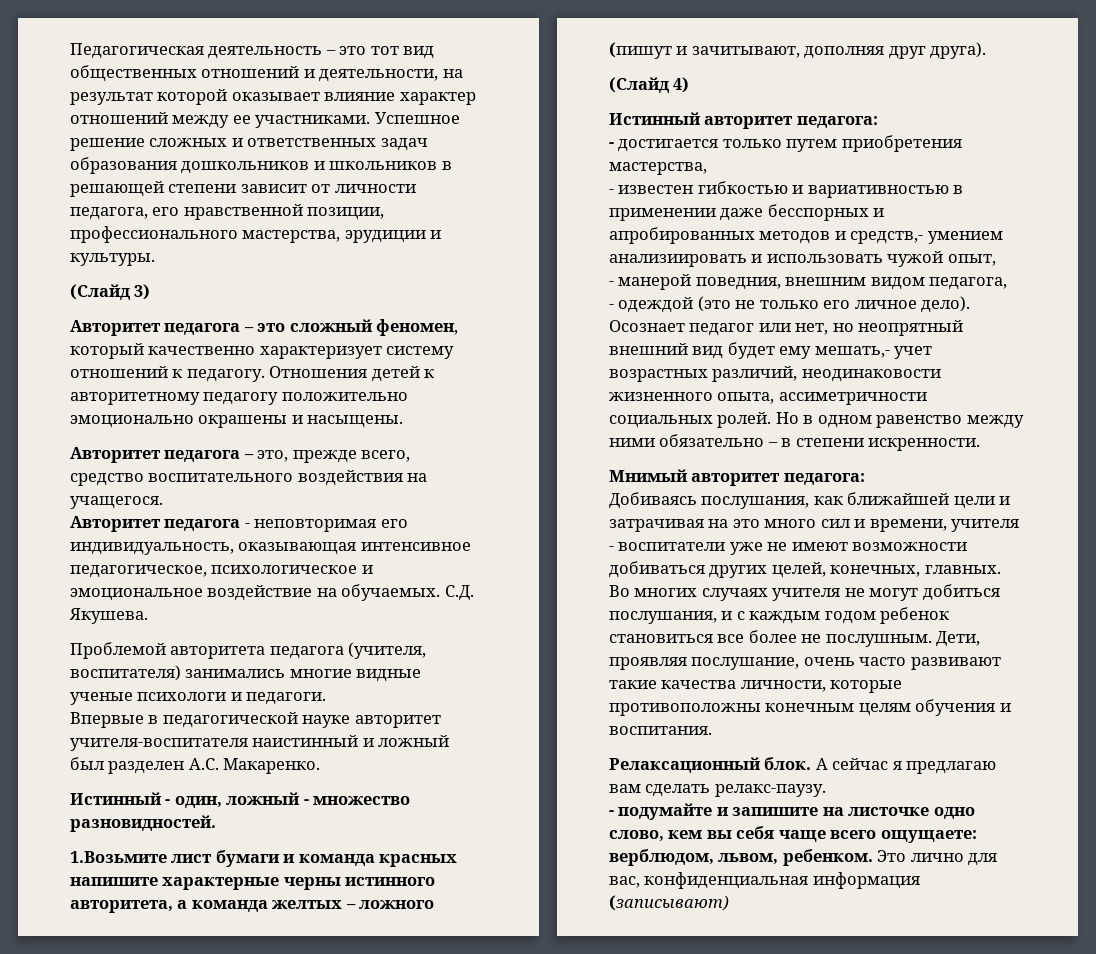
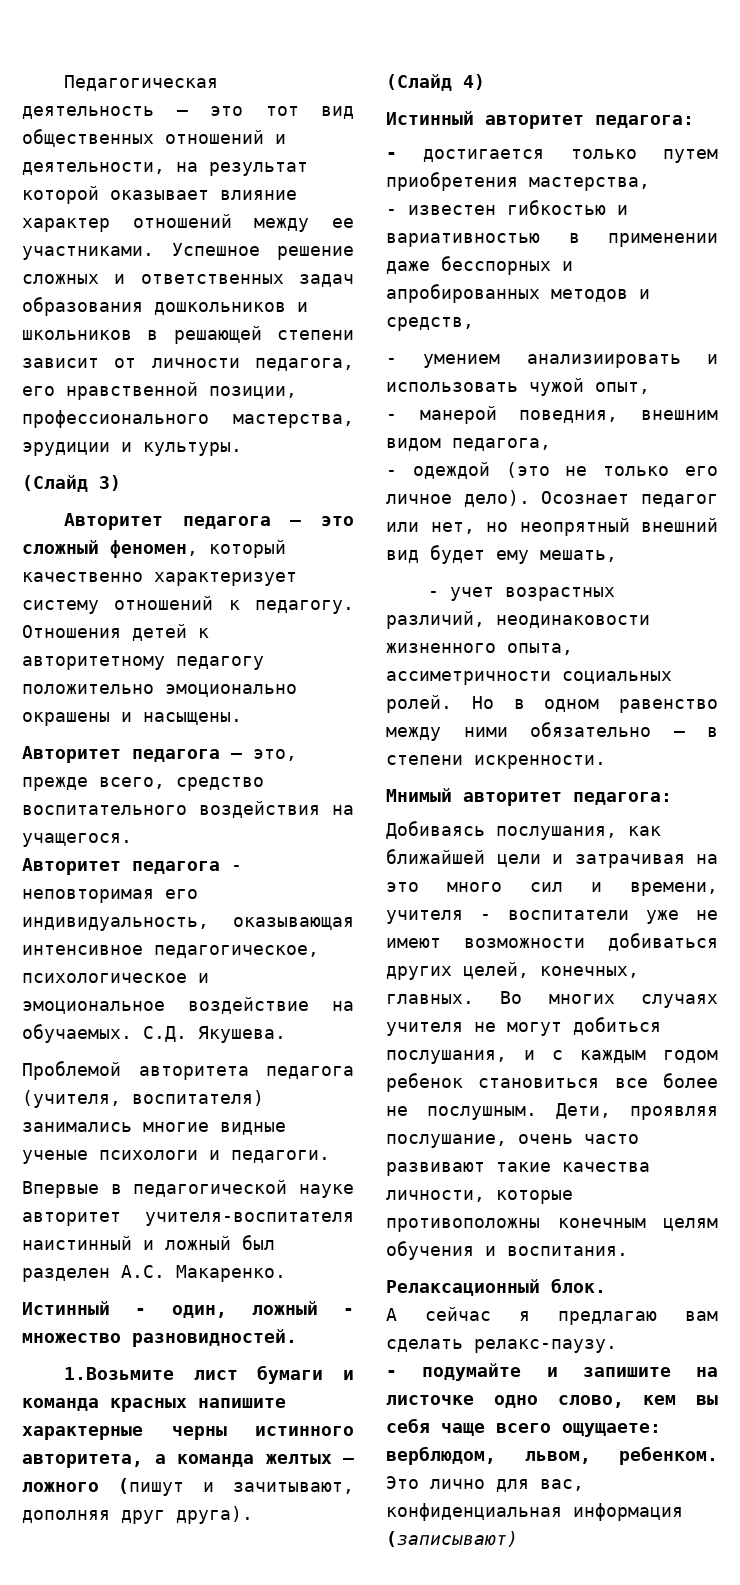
- - известен гибкостью и вариативностью в применении даже бесспорных и апробированных методов и средств,- умением анализиировать и использовать чужой опыт,
+ - известен гибкостью и вариативностью в применении даже бесспорных и апробированных методов и средств,
+ - умением анализиировать и использовать чужой опыт,
- Осознает педагог или нет, но неопрятный внешний вид будет ему мешать,- учет возрастных различий, неодинаковости жизненного опыта, ассиметричности социальных ролей.
+ Осознает педагог или нет, но неопрятный внешний вид будет ему мешать,
+ - учет возрастных различий, неодинаковости жизненного опыта, ассиметричности социальных ролей.
- Релаксационный блок. А сейчас я предлагаю вам сделать релакс-паузу.
+ Релаксационный блок.
+ А сейчас я предлагаю вам сделать релакс-паузу.

